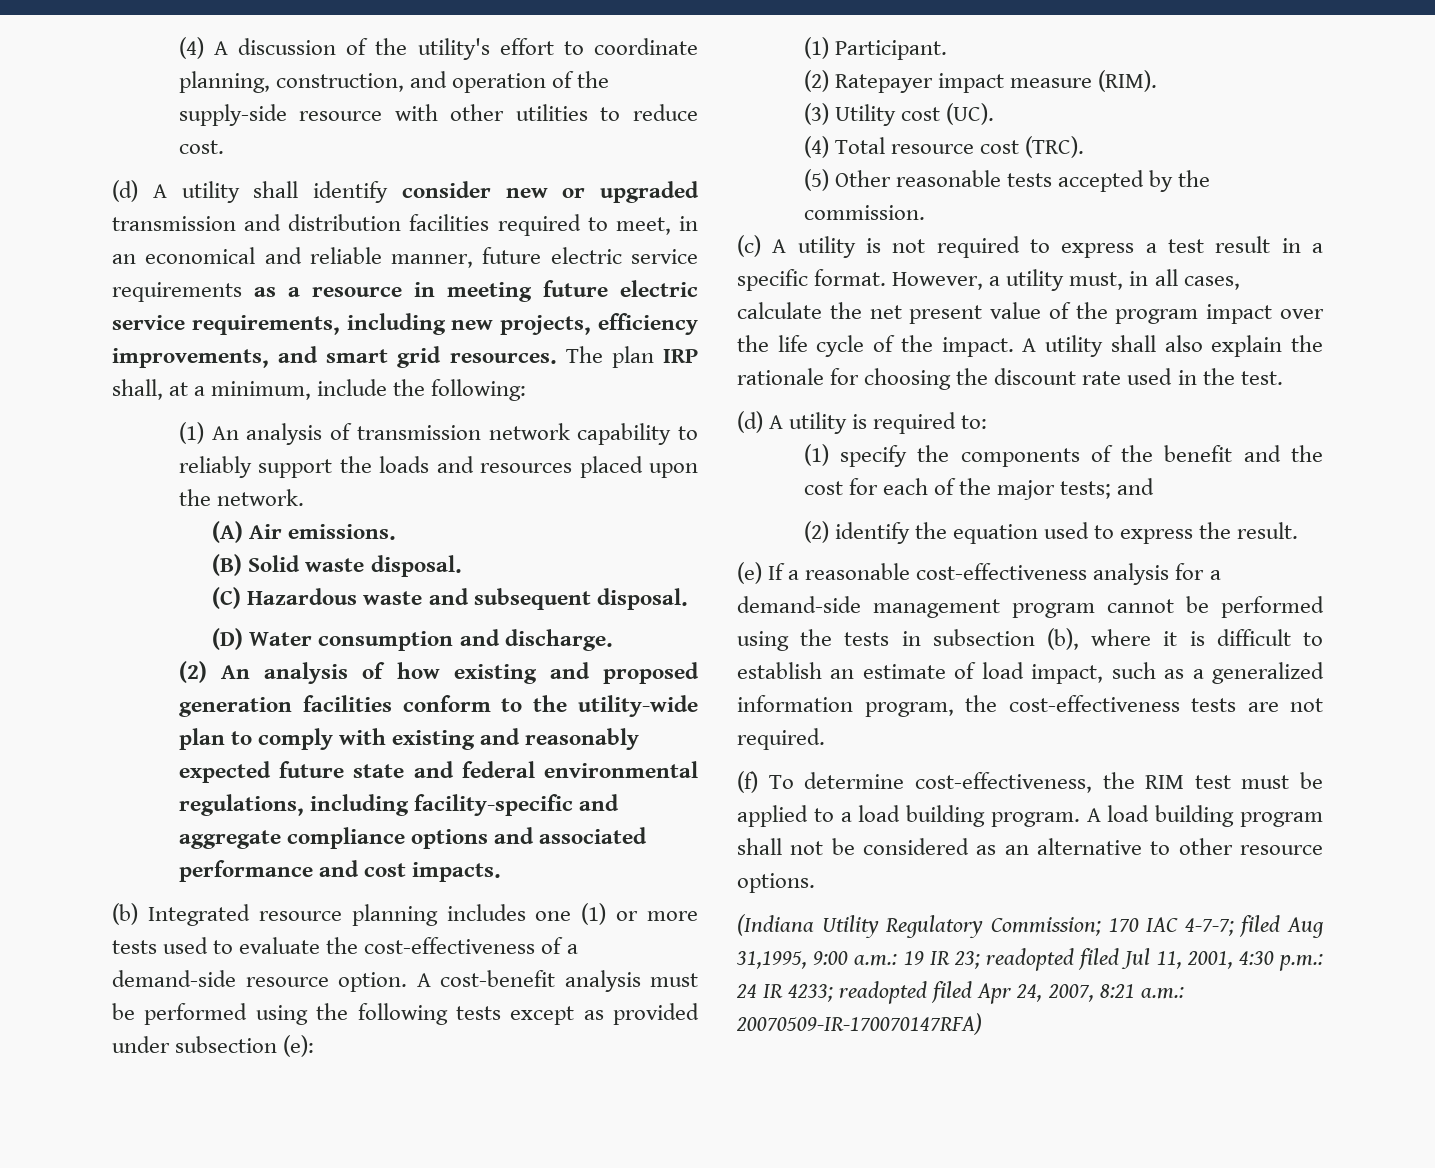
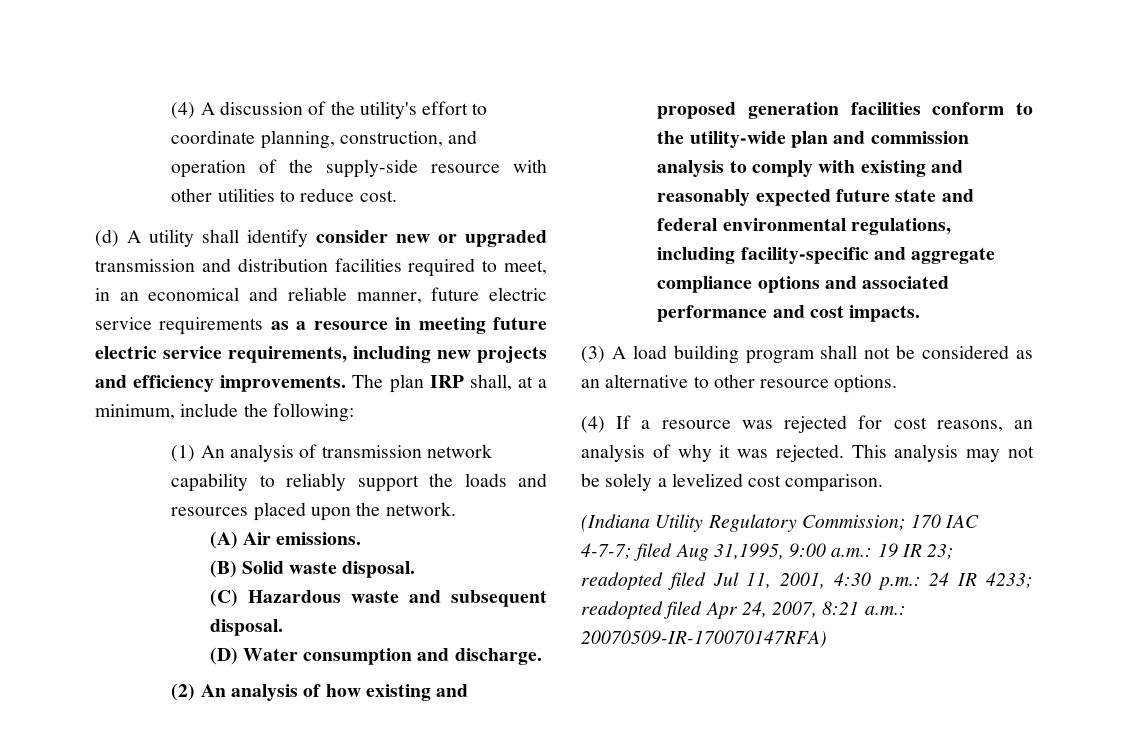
- (d) A utility shall identify consider new or upgraded transmission and distribution facilities required to meet, in an economical and reliable manner, future electric service requirements as a resource in meeting future electric service requirements, including new projects, efficiency improvements, and smart grid resources.
+ (d) A utility shall identify consider new or upgraded transmission and distribution facilities required to meet, in an economical and reliable manner, future electric service requirements as a resource in meeting future electric service requirements, including new projects and efficiency improvements.
- (2) An analysis of how existing and proposed generation facilities conform to the utility-wide plan to comply with existing and reasonably expected future state and federal environmental regulations, including facility-specific and aggregate compliance options and associated performance and cost impacts.
+ (2) An analysis of how existing and proposed generation facilities conform to the utility-wide plan and commission analysis to comply with existing and reasonably expected future state and federal environmental regulations, including facility-specific and aggregate compliance options and associated performance and cost impacts.
- (b) Integrated resource planning includes one (1) or more tests used to evaluate the cost-effectiveness of a demand-side resource option. A cost-benefit analysis must be performed using the following tests except as provided under subsection (e):
- (1) Participant.
- (2) Ratepayer impact measure (RIM).
- (3) Utility cost (UC).
- (4) Total resource cost (TRC).
- (5) Other reasonable tests accepted by the commission.
- (c) A utility is not required to express a test result in a specific format. However, a utility must, in all cases, calculate the net present value of the program impact over the life cycle of the impact. A utility shall also explain the rationale for choosing the discount rate used in the test.
- (d) A utility is required to:
- (1) specify the components of the benefit and the cost for each of the major tests; and
- (2) identify the equation used to express the result.
- (e) If a reasonable cost-effectiveness analysis for a demand-side management program cannot be performed using the tests in subsection (b), where it is difficult to establish an estimate of load impact, such as a generalized information program, the cost-effectiveness tests are not required.
- (f) To determine cost-effectiveness, the RIM test must be applied to a load building program. A load building program shall not be considered as an alternative to other resource options.
+ (3) A load building program shall not be considered as an alternative to other resource options.
+ (4) If a resource was rejected for cost reasons, an analysis of why it was rejected. This analysis may not be solely a levelized cost comparison.

